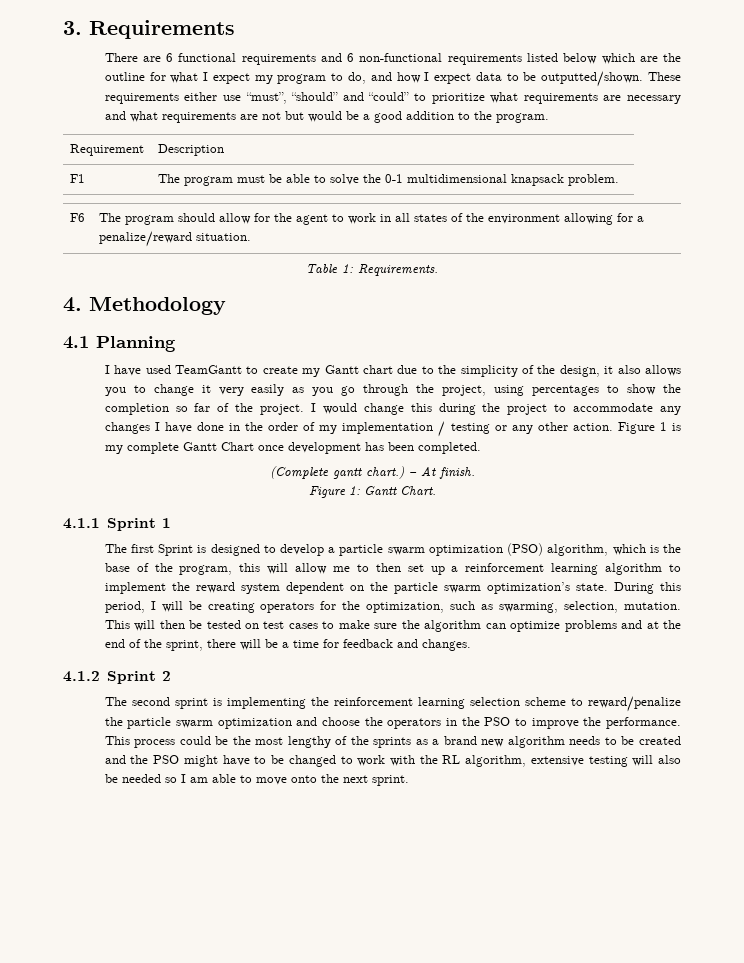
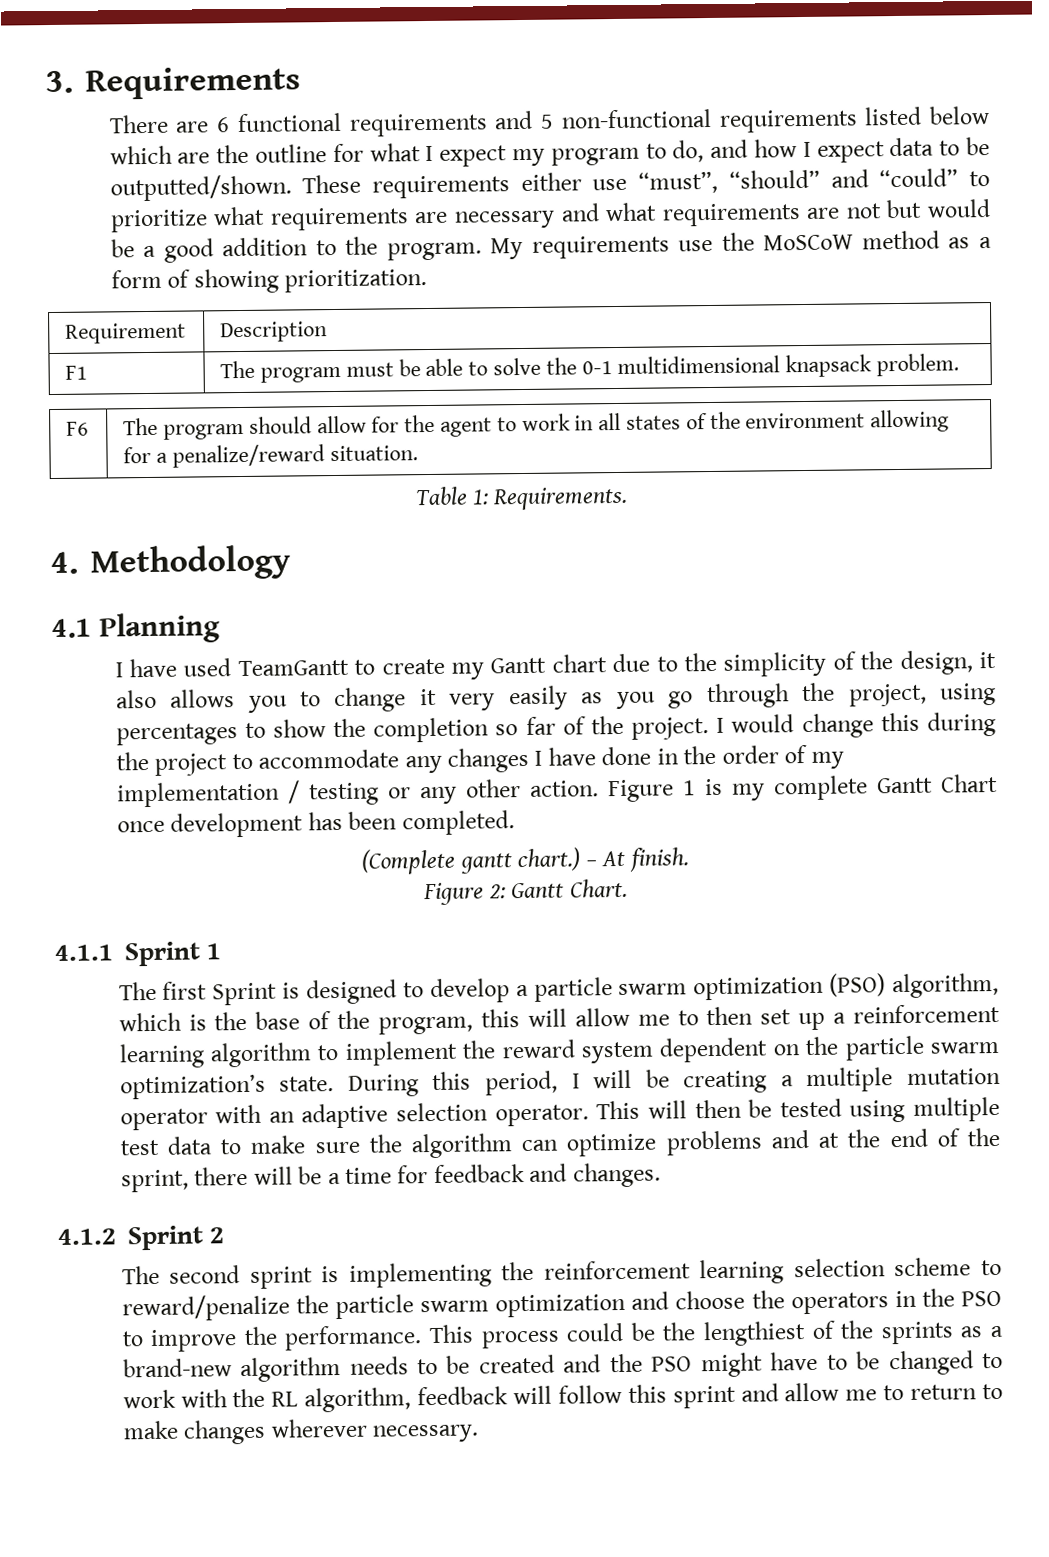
- There are 6 functional requirements and 6 non-functional requirements listed below which are the outline for what I expect my program to do, and how I expect data to be outputted/shown.
+ There are 6 functional requirements and 5 non-functional requirements listed below which are the outline for what I expect my program to do, and how I expect data to be outputted/shown.
+ My requirements use the MoSCoW method as a form of showing prioritization.
- Figure 1: Gantt Chart.
+ Figure 2: Gantt Chart.
- During this period, I will be creating operators for the optimization, such as swarming, selection, mutation.
+ During this period, I will be creating a multiple mutation operator with an adaptive selection operator.
- This will then be tested on test cases to make sure the algorithm can optimize problems and at the end of the sprint, there will be a time for feedback and changes.
+ This will then be tested using multiple test data to make sure the algorithm can optimize problems and at the end of the sprint, there will be a time for feedback and changes.
- This process could be the most lengthy of the sprints as a brand new algorithm needs to be created and the PSO might have to be changed to work with the RL algorithm, extensive testing will also be needed so I am able to move onto the next sprint.
+ This process could be the lengthiest of the sprints as a brand-new algorithm needs to be created and the PSO might have to be changed to work with the RL algorithm, feedback will follow this sprint and allow me to return to make changes wherever necessary.

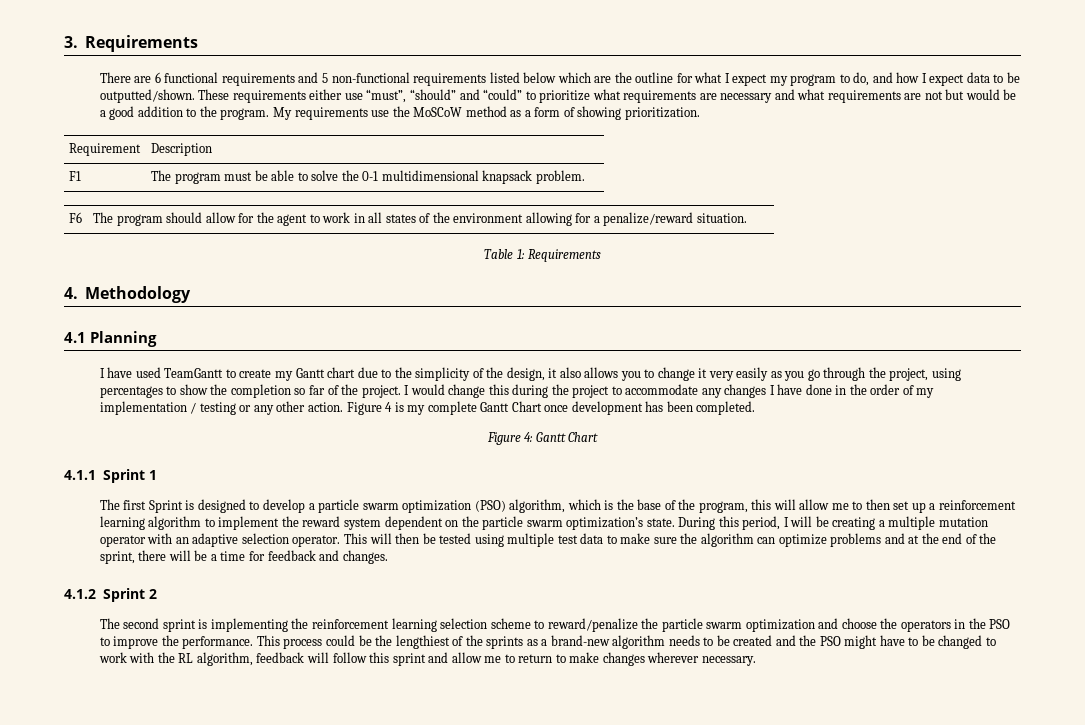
- Table 1: Requirements.
+ Table 1: Requirements
- Figure 1 is my complete Gantt Chart once development has been completed.
+ Figure 4 is my complete Gantt Chart once development has been completed.
- (Complete gantt chart.) – At finish.
- Figure 2: Gantt Chart.
+ Figure 4: Gantt Chart

